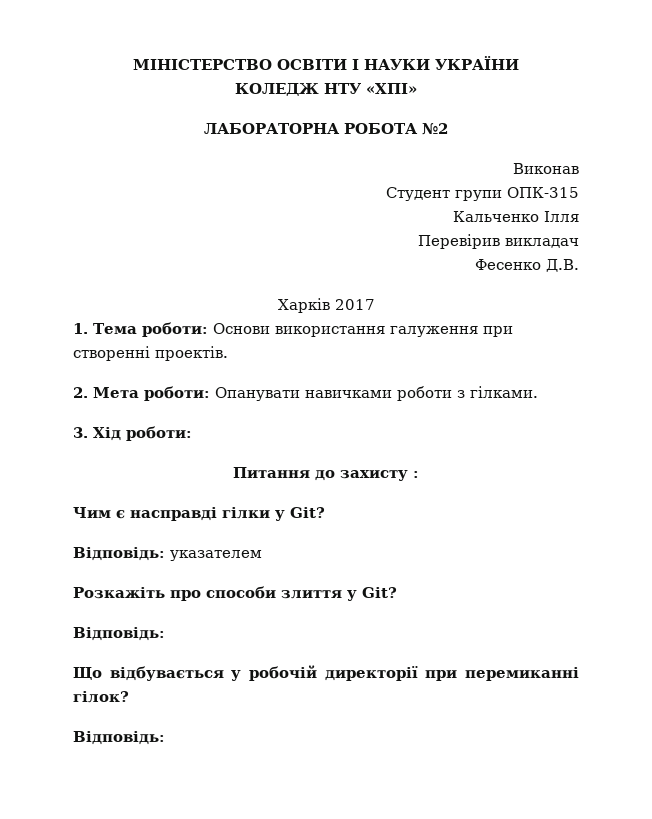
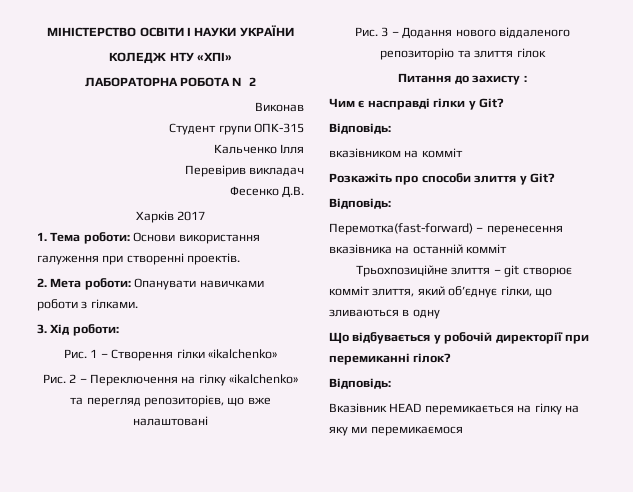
+ Рис. 1 – Створення гілки «ikalchenko»
+ Рис. 2 – Переключення на гілку «ikalchenko» та перегляд репозиторієв, що вже налаштовані
+ Рис. 3 – Додання нового віддаленого репозиторію та злиття гілок
  Чим є насправді гілки у Git?
- Відповідь: указателем
+ Відповідь:
+ вказівником на комміт
+ Перемотка(fast-forward) – перенесення вказівника на останній комміт
+ Трьохпозиційне злиття – git створює комміт злиття, який об’єднує гілки, що зливаються в одну
+ Вказівник HEAD перемикається на гілку на яку ми перемикаємося

